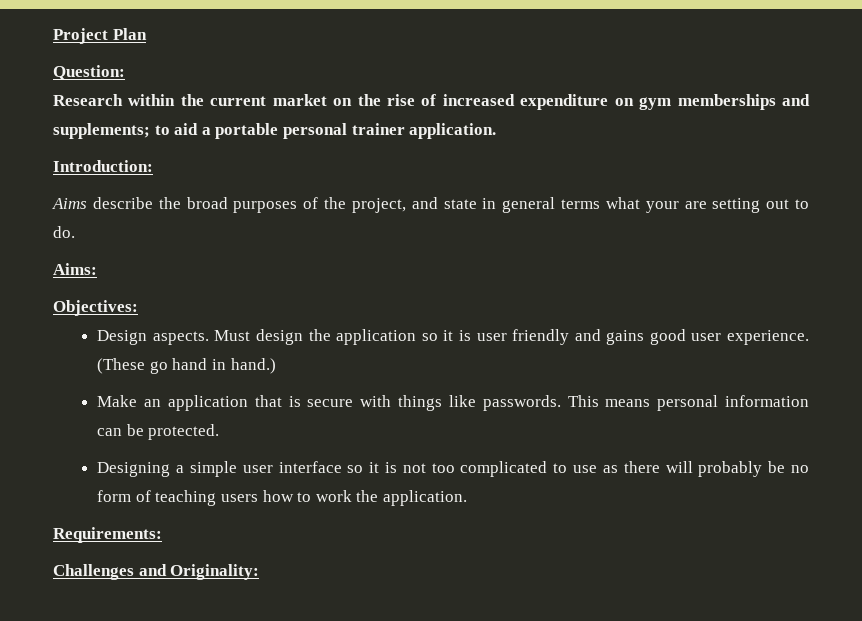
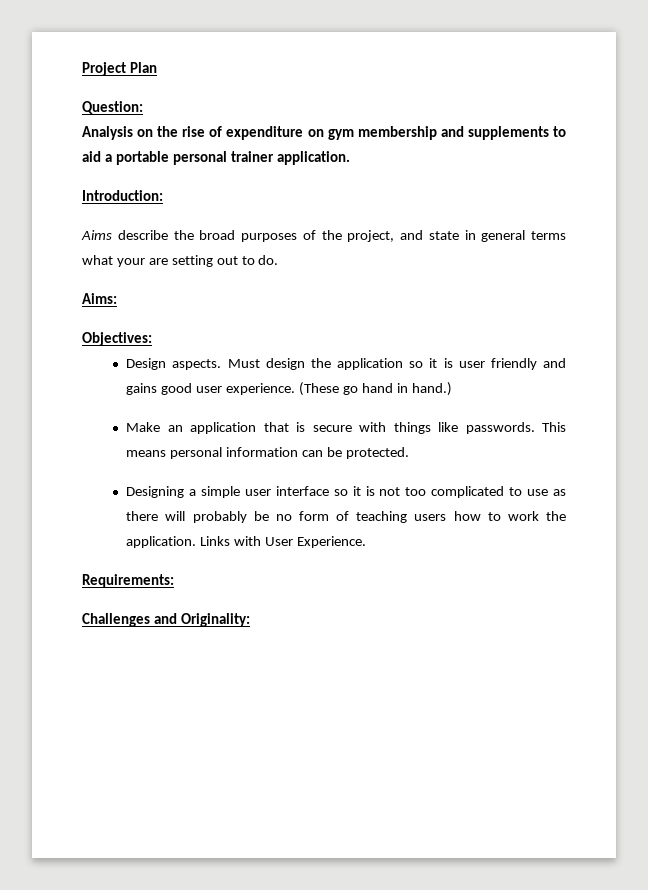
- Research within the current market on the rise of increased expenditure on gym memberships and supplements; to aid a portable personal trainer application.
+ Analysis on the rise of expenditure on gym membership and supplements to aid a portable personal trainer application.
+ Links with User Experience.

